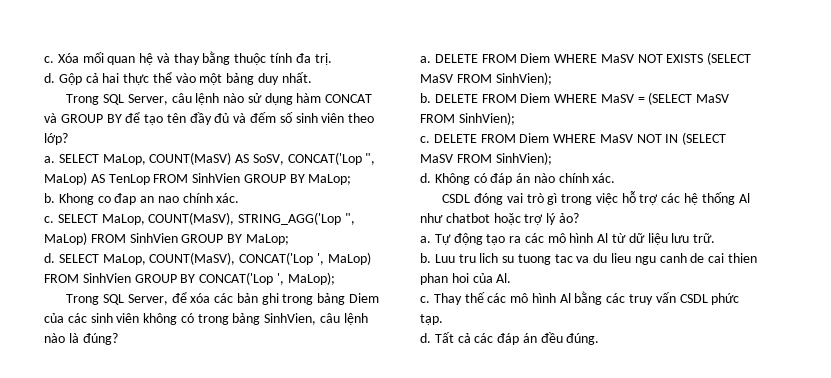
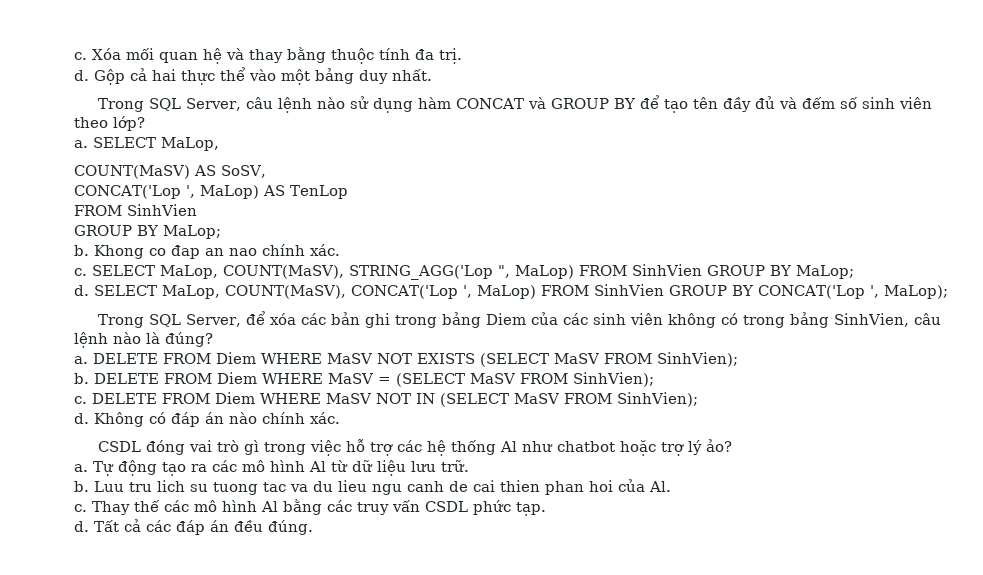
- a. SELECT MaLop, COUNT(MaSV) AS SoSV, CONCAT('Lop ", MaLop) AS TenLop FROM SinhVien GROUP BY MaLop;
+ a. SELECT MaLop,
+ COUNT(MaSV) AS SoSV,
+ CONCAT('Lop ', MaLop) AS TenLop
+ FROM SinhVien
+ GROUP BY MaLop;

